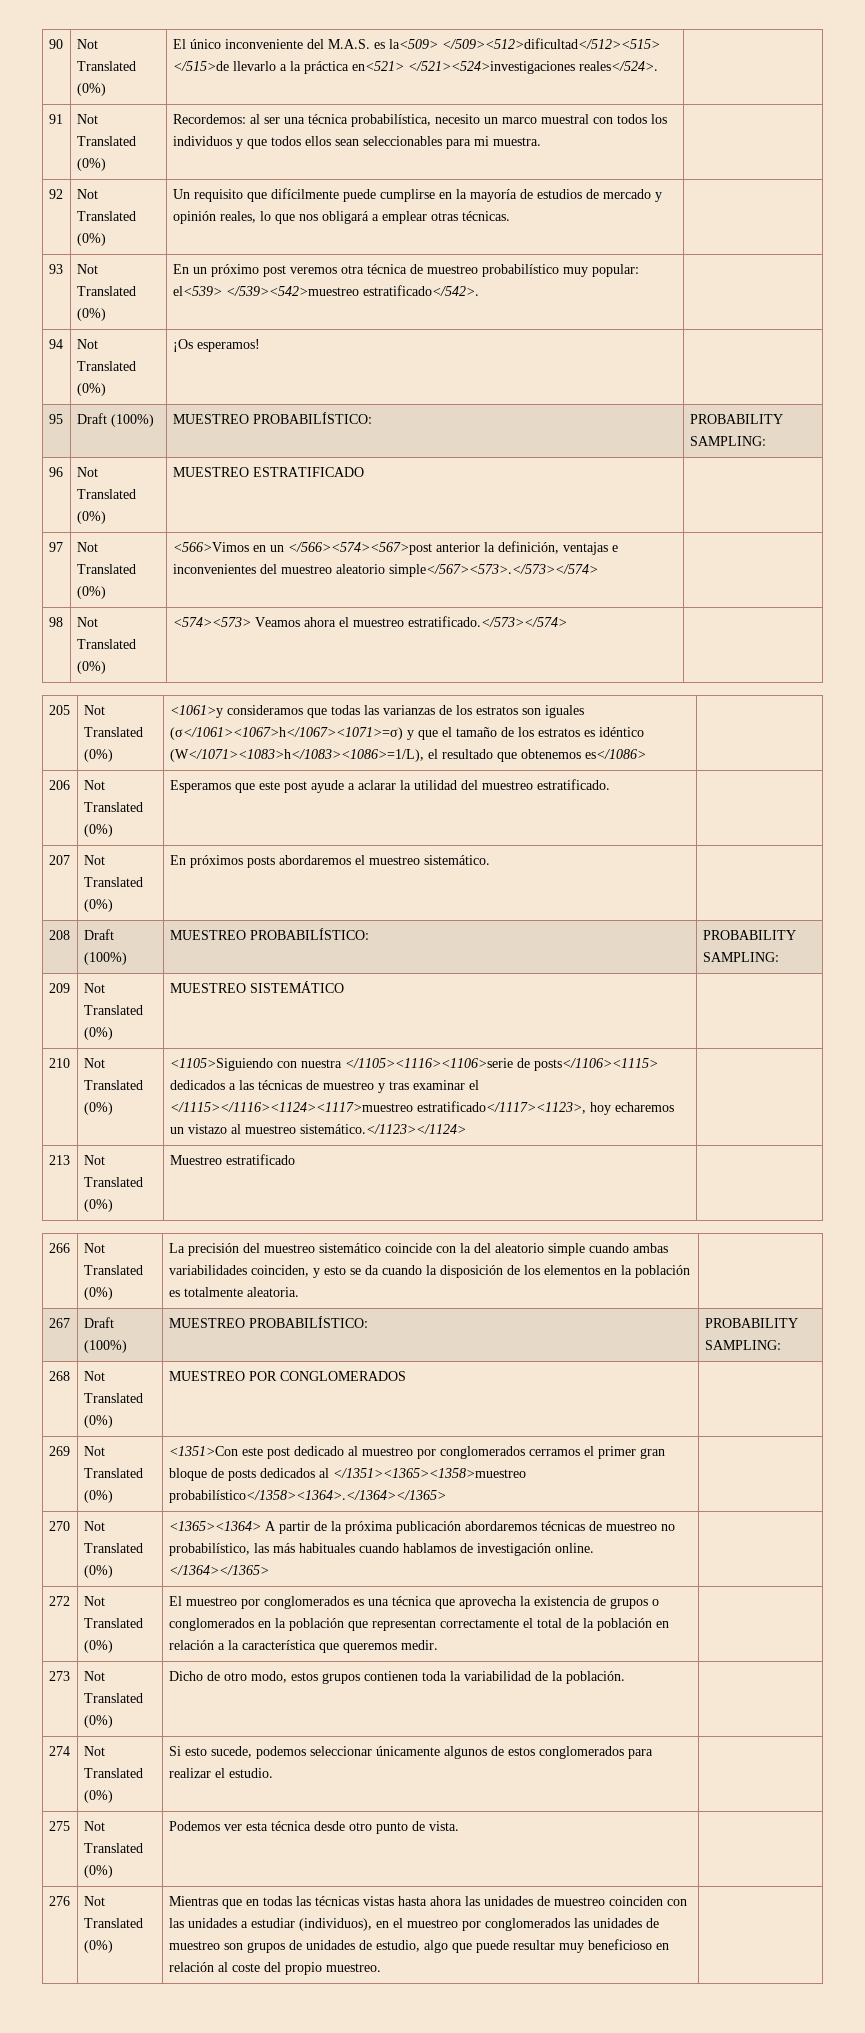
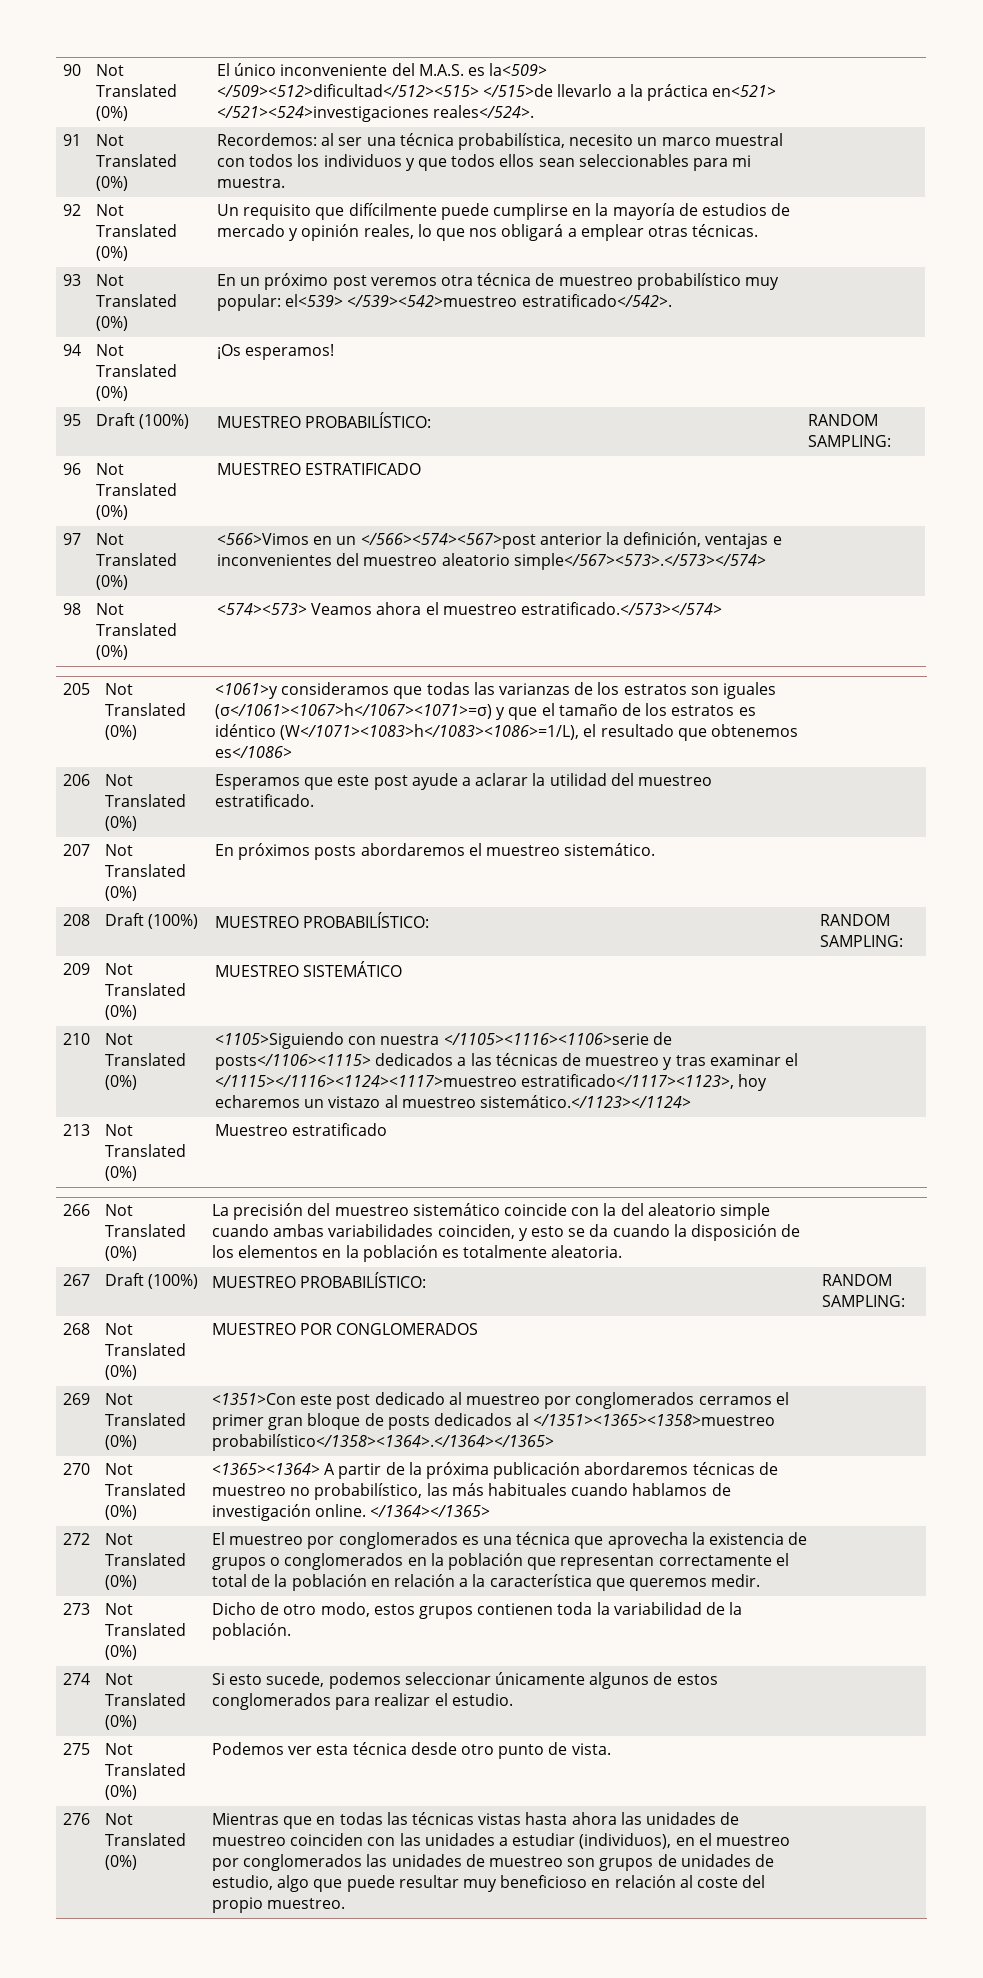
- 95 | Draft (100%) | MUESTREO PROBABILÍSTICO: | PROBABILITY SAMPLING:
+ 95 | Draft (100%) | MUESTREO PROBABILÍSTICO: | RANDOM SAMPLING:
- 208 | Draft (100%) | MUESTREO PROBABILÍSTICO: | PROBABILITY SAMPLING:
+ 208 | Draft (100%) | MUESTREO PROBABILÍSTICO: | RANDOM SAMPLING:
- 267 | Draft (100%) | MUESTREO PROBABILÍSTICO: | PROBABILITY SAMPLING:
+ 267 | Draft (100%) | MUESTREO PROBABILÍSTICO: | RANDOM SAMPLING:

